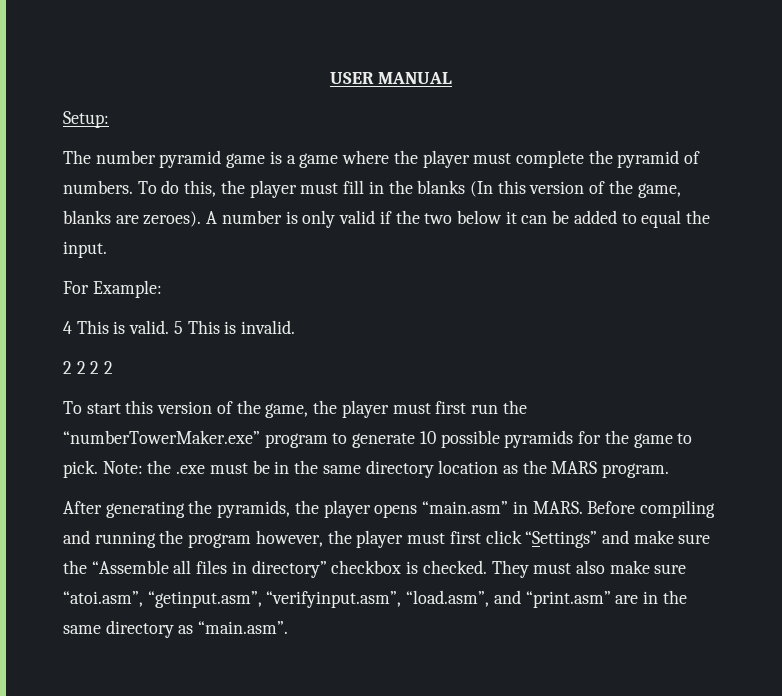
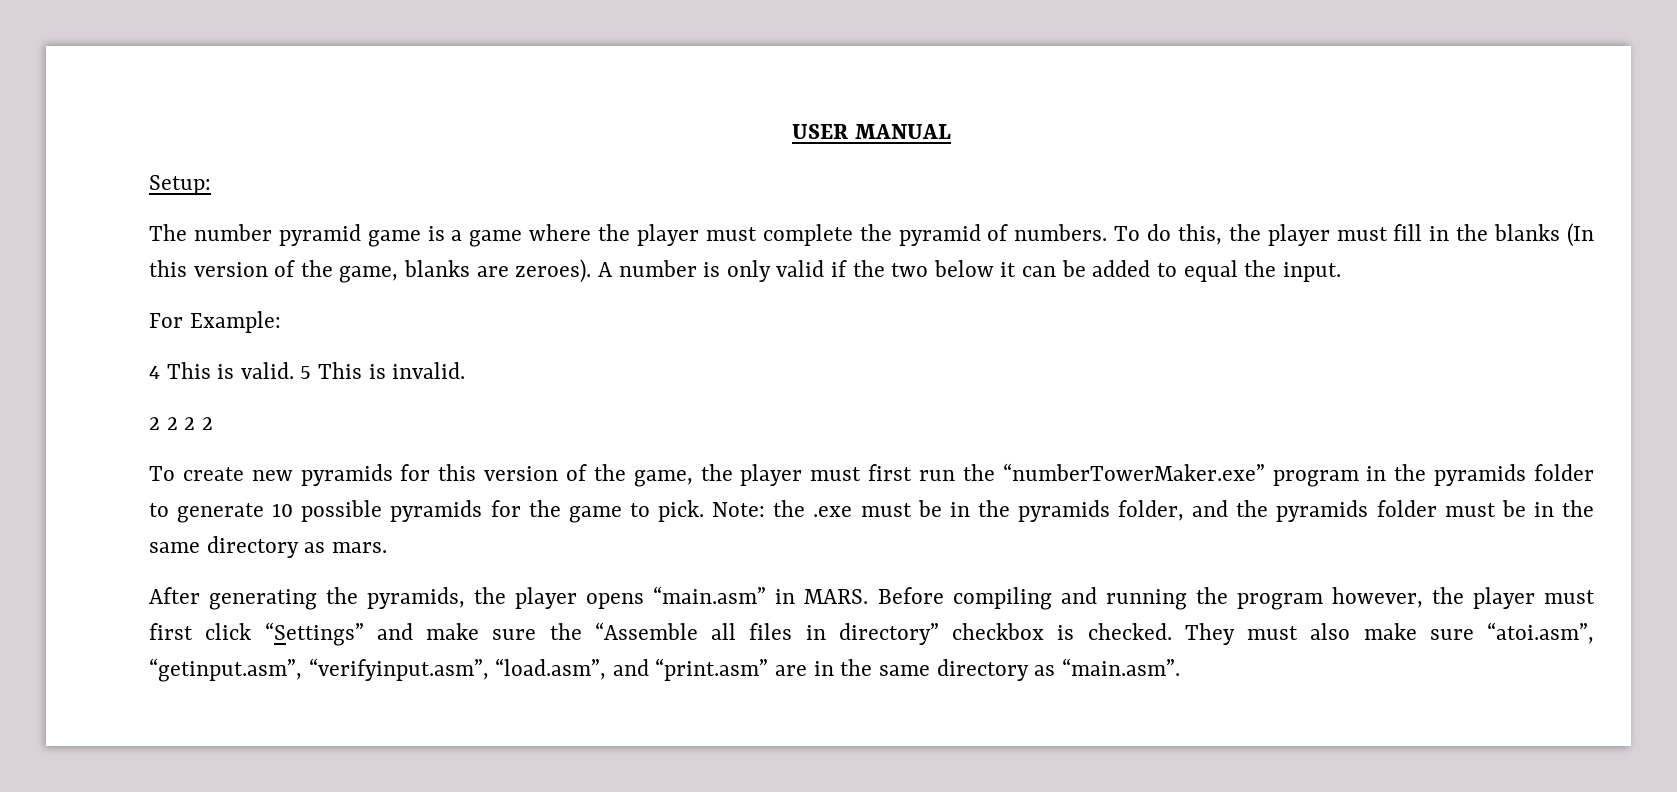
- To start this version of the game, the player must first run the “numberTowerMaker.exe” program to generate 10 possible pyramids for the game to pick.
+ To create new pyramids for this version of the game, the player must first run the “numberTowerMaker.exe” program in the pyramids folder to generate 10 possible pyramids for the game to pick.
- Note: the .exe must be in the same directory location as the MARS program.
+ Note: the .exe must be in the pyramids folder, and the pyramids folder must be in the same directory as mars.

